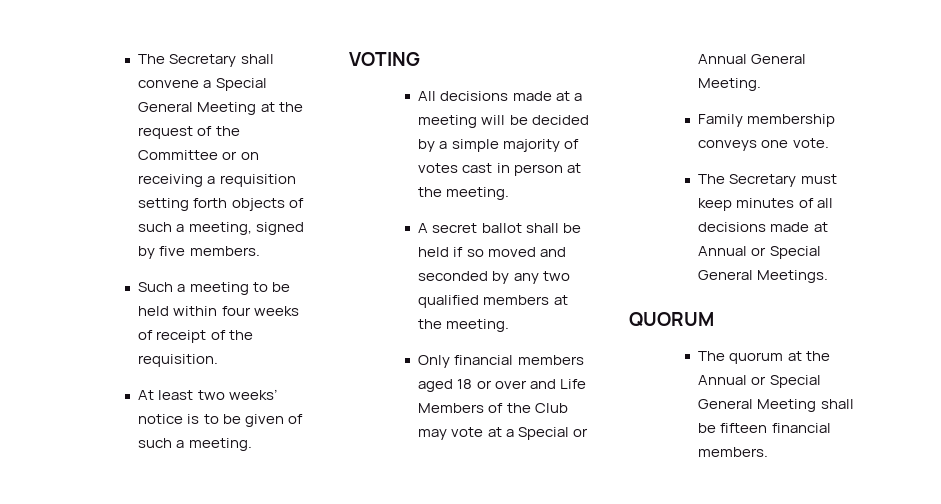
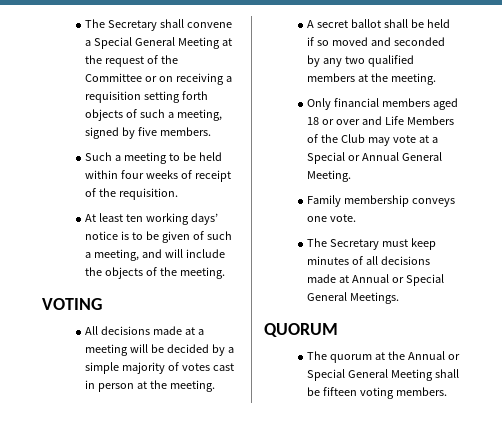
- At least two weeks’ notice is to be given of such a meeting.
+ At least ten working days’ notice is to be given of such a meeting, and will include the objects of the meeting.
- The quorum at the Annual or Special General Meeting shall be fifteen financial members.
+ The quorum at the Annual or Special General Meeting shall be fifteen voting members.

